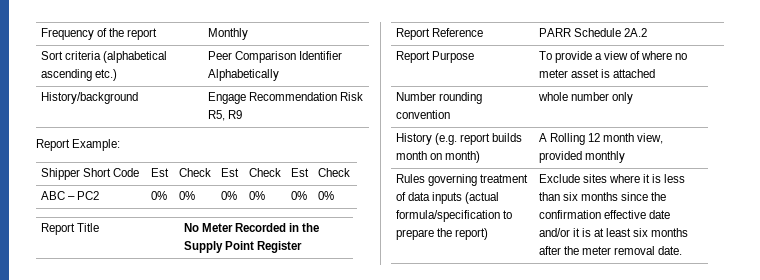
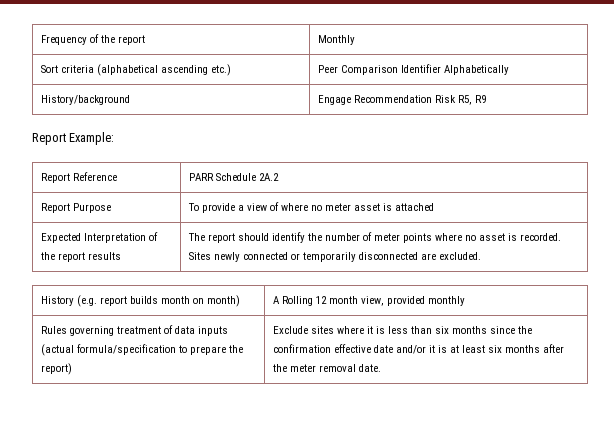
- Shipper Short Code | Est | Check | Est | Check | Est | Check
- ABC – PC2 | 0% | 0% | 0% | 0% | 0% | 0%
- Report Title | No Meter Recorded in the Supply Point Register
- Number rounding convention | whole number only
+ Expected Interpretation of the report results | The report should identify the number of meter points where no asset is recorded. Sites newly connected or temporarily disconnected are excluded.

